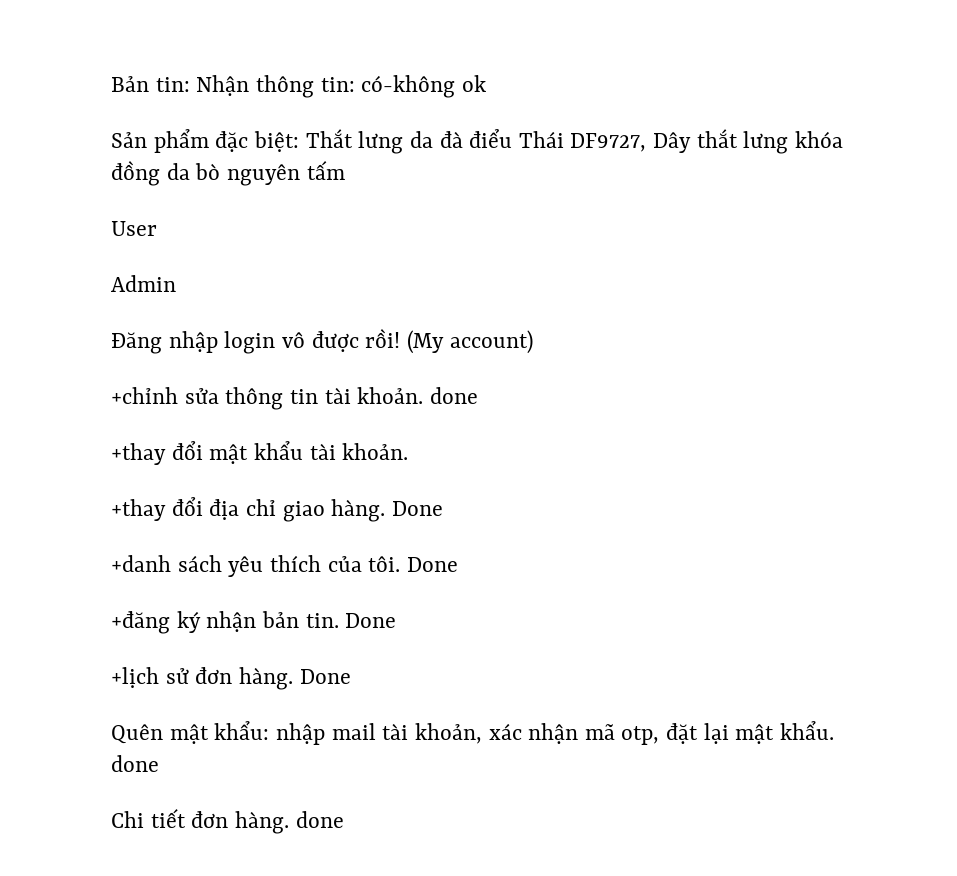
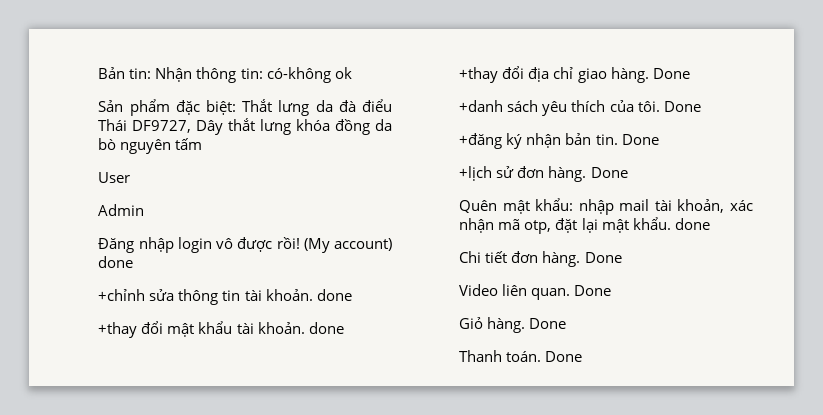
- (My account)
+ (My account) done
- +thay đổi mật khẩu tài khoản.
+ +thay đổi mật khẩu tài khoản. done
- Chi tiết đơn hàng. done
+ Chi tiết đơn hàng. Done
+ Video liên quan. Done
+ Giỏ hàng. Done
+ Thanh toán. Done

